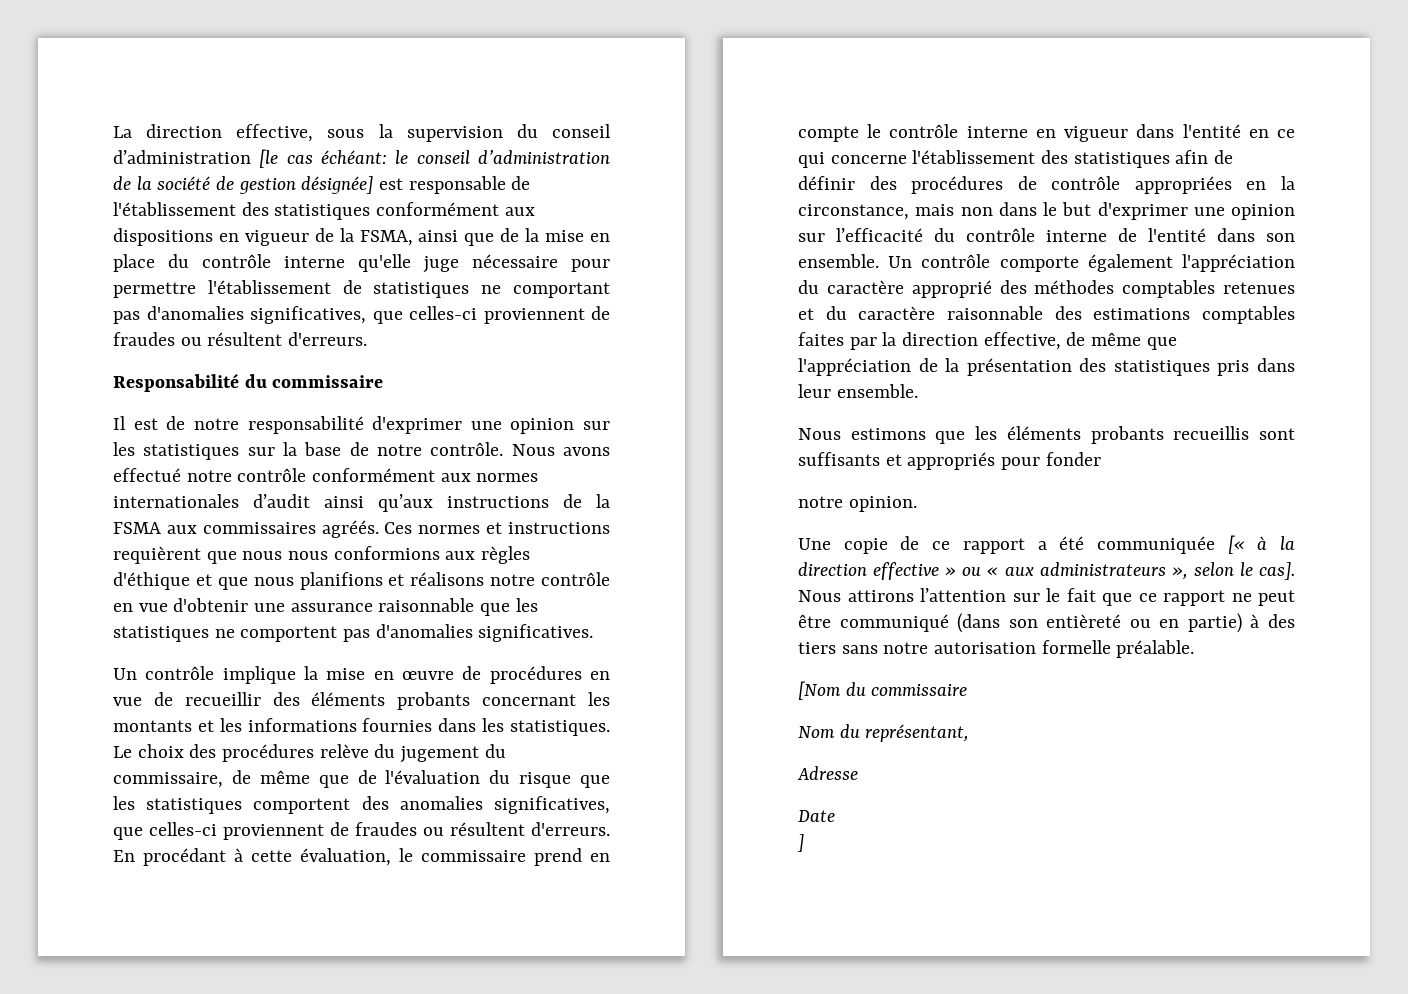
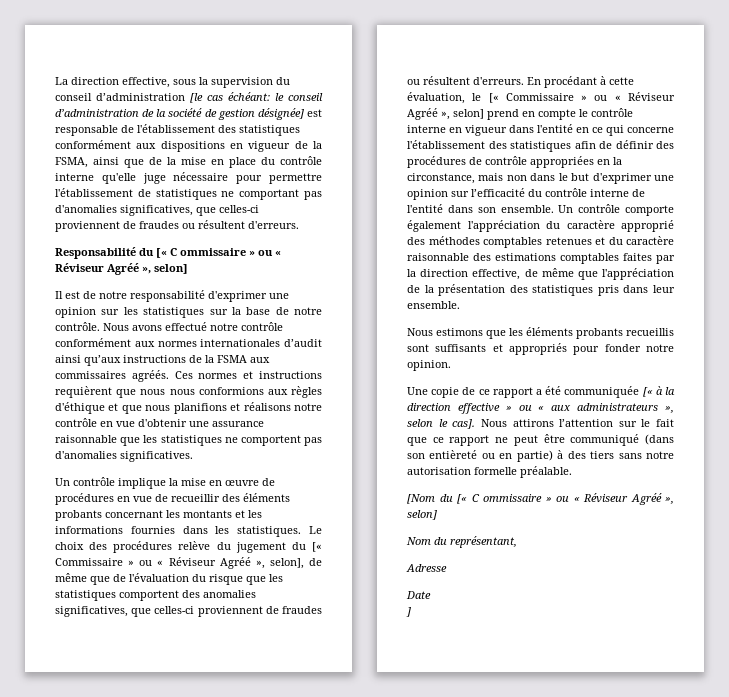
- Responsabilité du commissaire
+ Responsabilité du [« C ommissaire » ou « Réviseur Agréé », selon]
- Le choix des procédures relève du jugement du commissaire, de même que de l'évaluation du risque que les statistiques comportent des anomalies significatives, que celles-ci proviennent de fraudes ou résultent d'erreurs.
+ Le choix des procédures relève du jugement du [« Commissaire » ou « Réviseur Agréé », selon], de même que de l'évaluation du risque que les statistiques comportent des anomalies significatives, que celles-ci proviennent de fraudes ou résultent d'erreurs.
- En procédant à cette évaluation, le commissaire prend en compte le contrôle interne en vigueur dans l'entité en ce qui concerne l'établissement des statistiques afin de définir des procédures de contrôle appropriées en la circonstance, mais non dans le but d'exprimer une opinion sur l’efficacité du contrôle interne de l'entité dans son ensemble.
+ En procédant à cette évaluation, le [« Commissaire » ou « Réviseur Agréé », selon] prend en compte le contrôle interne en vigueur dans l'entité en ce qui concerne l'établissement des statistiques afin de définir des procédures de contrôle appropriées en la circonstance, mais non dans le but d'exprimer une opinion sur l’efficacité du contrôle interne de l'entité dans son ensemble.
- Nous estimons que les éléments probants recueillis sont suffisants et appropriés pour fonder
- notre opinion.
+ Nous estimons que les éléments probants recueillis sont suffisants et appropriés pour fonder notre opinion.
- [Nom du commissaire
+ [Nom du [« C ommissaire » ou « Réviseur Agréé », selon]

